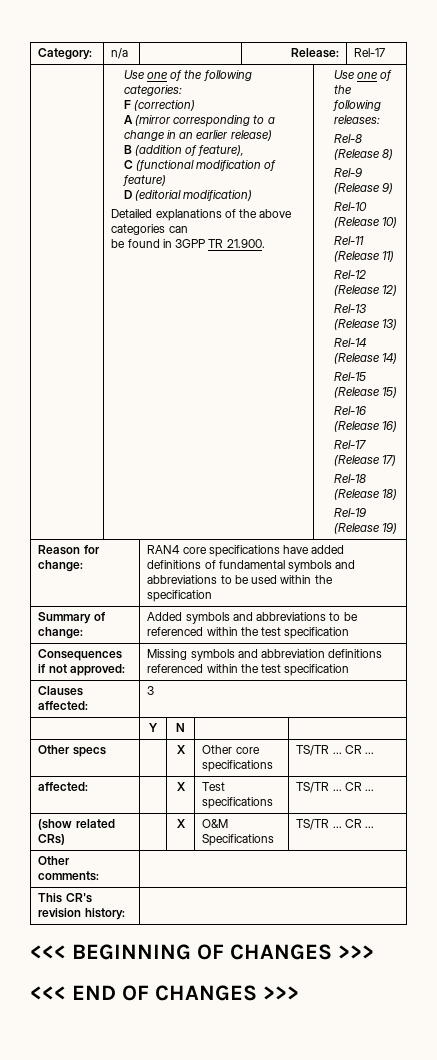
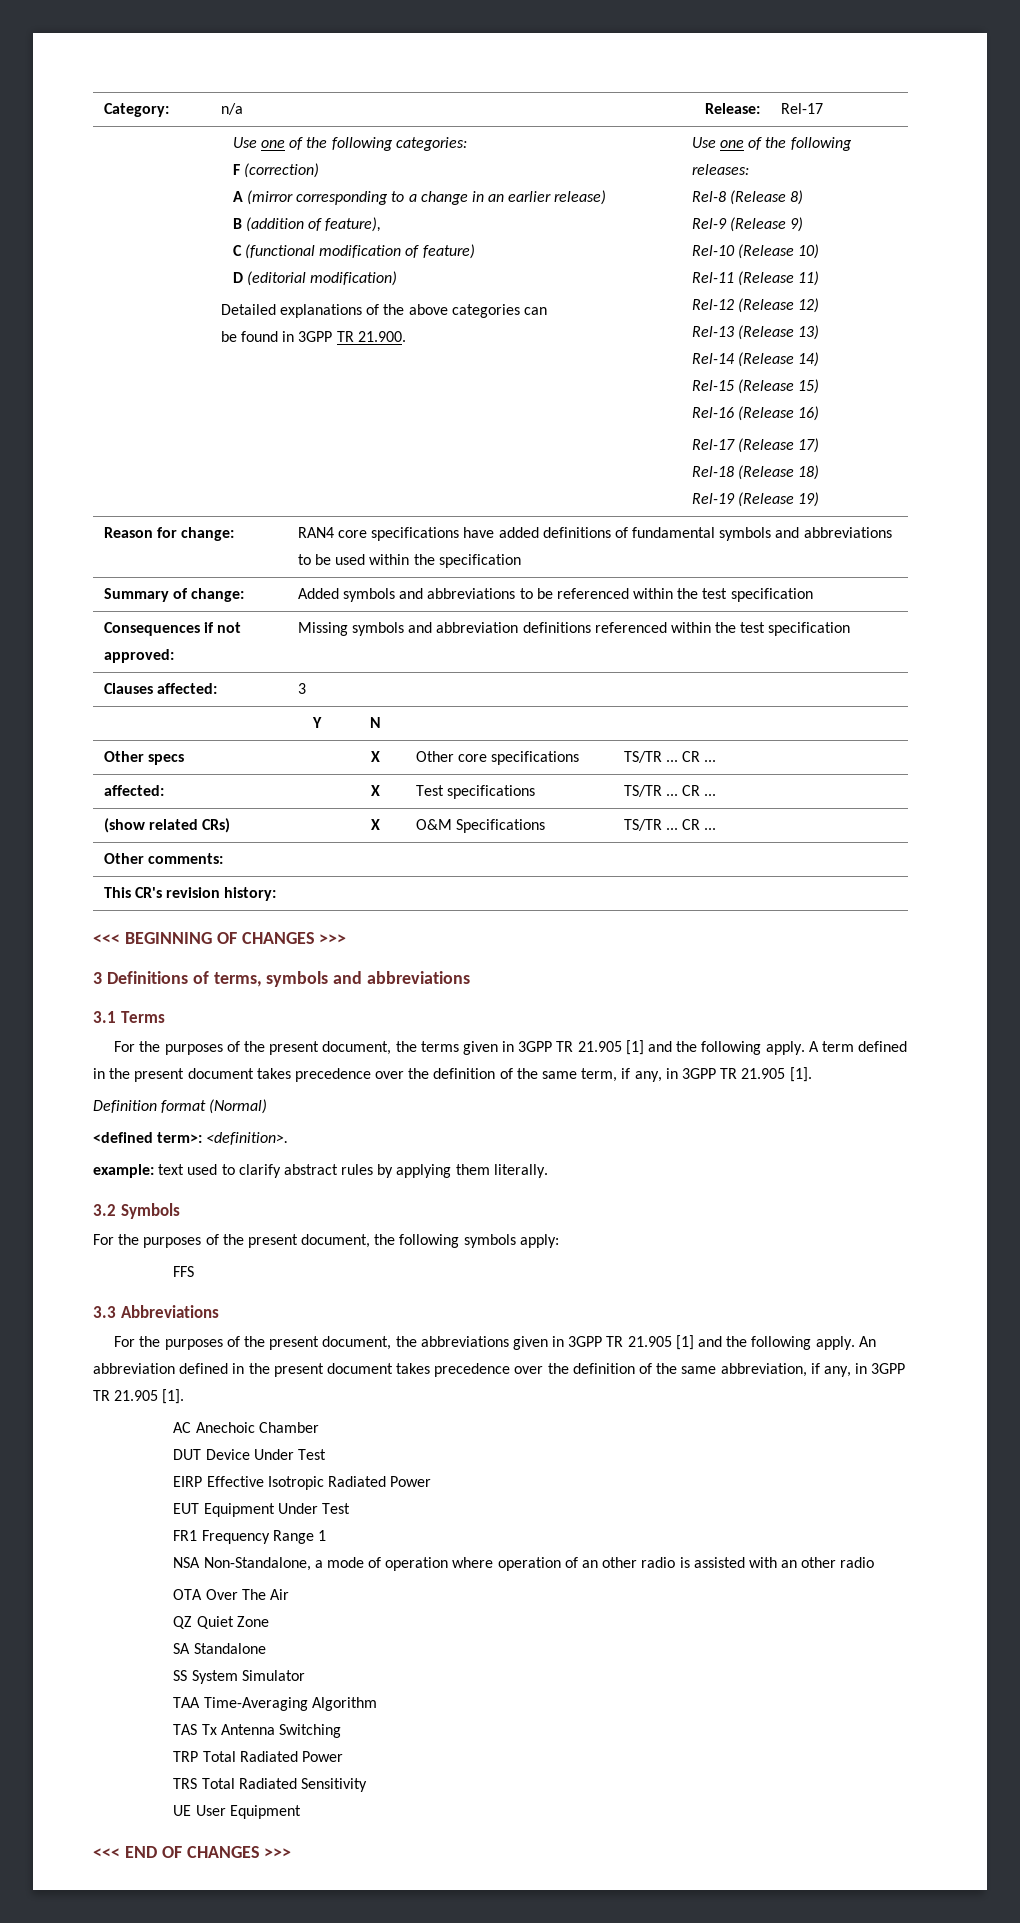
+ 3 Definitions of terms, symbols and abbreviations
+ 3.1 Terms
+ For the purposes of the present document, the terms given in 3GPP TR 21.905 [1] and the following apply. A term defined in the present document takes precedence over the definition of the same term, if any, in 3GPP TR 21.905 [1].
+ Definition format (Normal)
+ <defined term>: <definition>.
+ example: text used to clarify abstract rules by applying them literally.
+ 3.2 Symbols
+ For the purposes of the present document, the following symbols apply:
+ FFS
+ 3.3 Abbreviations
+ For the purposes of the present document, the abbreviations given in 3GPP TR 21.905 [1] and the following apply. An abbreviation defined in the present document takes precedence over the definition of the same abbreviation, if any, in 3GPP TR 21.905 [1].
+ AC Anechoic Chamber
+ DUT Device Under Test
+ EIRP Effective Isotropic Radiated Power
+ EUT Equipment Under Test
+ FR1 Frequency Range 1
+ NSA Non-Standalone, a mode of operation where operation of an other radio is assisted with an other radio
+ OTA Over The Air
+ QZ Quiet Zone
+ SA Standalone
+ SS System Simulator
+ TAA Time-Averaging Algorithm
+ TAS Tx Antenna Switching
+ TRP Total Radiated Power
+ TRS Total Radiated Sensitivity
+ UE User Equipment

